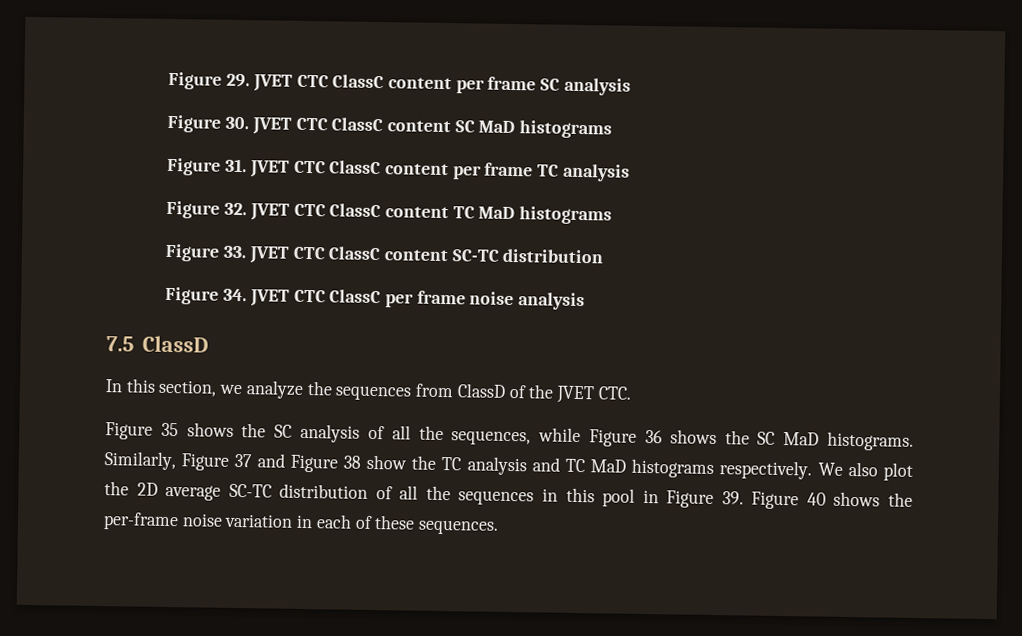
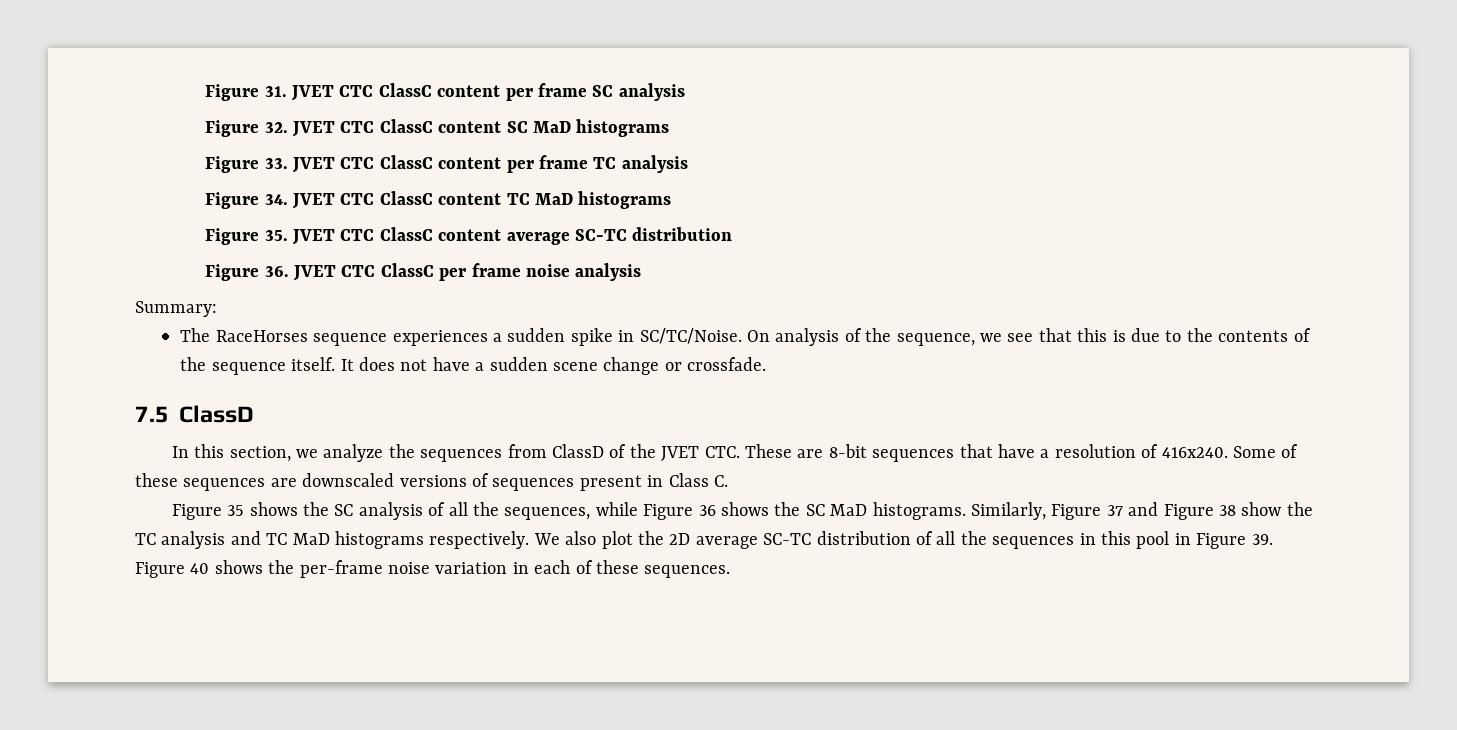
- Figure 29. JVET CTC ClassC content per frame SC analysis
+ Figure 31. JVET CTC ClassC content per frame SC analysis
- Figure 30. JVET CTC ClassC content SC MaD histograms
+ Figure 32. JVET CTC ClassC content SC MaD histograms
- Figure 31. JVET CTC ClassC content per frame TC analysis
+ Figure 33. JVET CTC ClassC content per frame TC analysis
- Figure 32. JVET CTC ClassC content TC MaD histograms
+ Figure 34. JVET CTC ClassC content TC MaD histograms
- Figure 33. JVET CTC ClassC content SC-TC distribution
+ Figure 35. JVET CTC ClassC content average SC-TC distribution
- Figure 34. JVET CTC ClassC per frame noise analysis
+ Figure 36. JVET CTC ClassC per frame noise analysis
+ Summary:
+ The RaceHorses sequence experiences a sudden spike in SC/TC/Noise. On analysis of the sequence, we see that this is due to the contents of the sequence itself. It does not have a sudden scene change or crossfade.
- In this section, we analyze the sequences from ClassD of the JVET CTC.
+ In this section, we analyze the sequences from ClassD of the JVET CTC. These are 8-bit sequences that have a resolution of 416x240. Some of these sequences are downscaled versions of sequences present in Class C.

